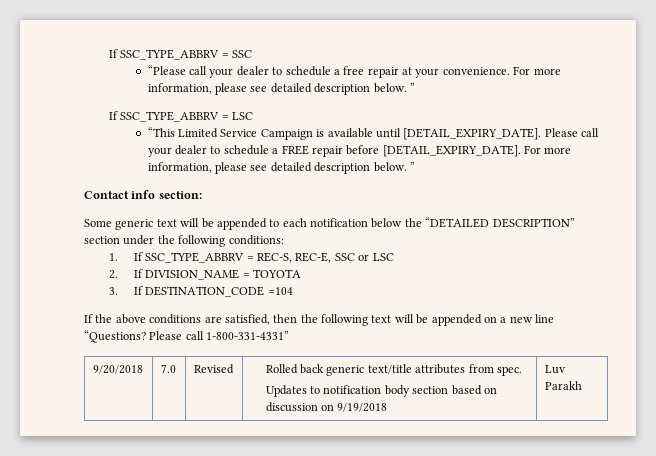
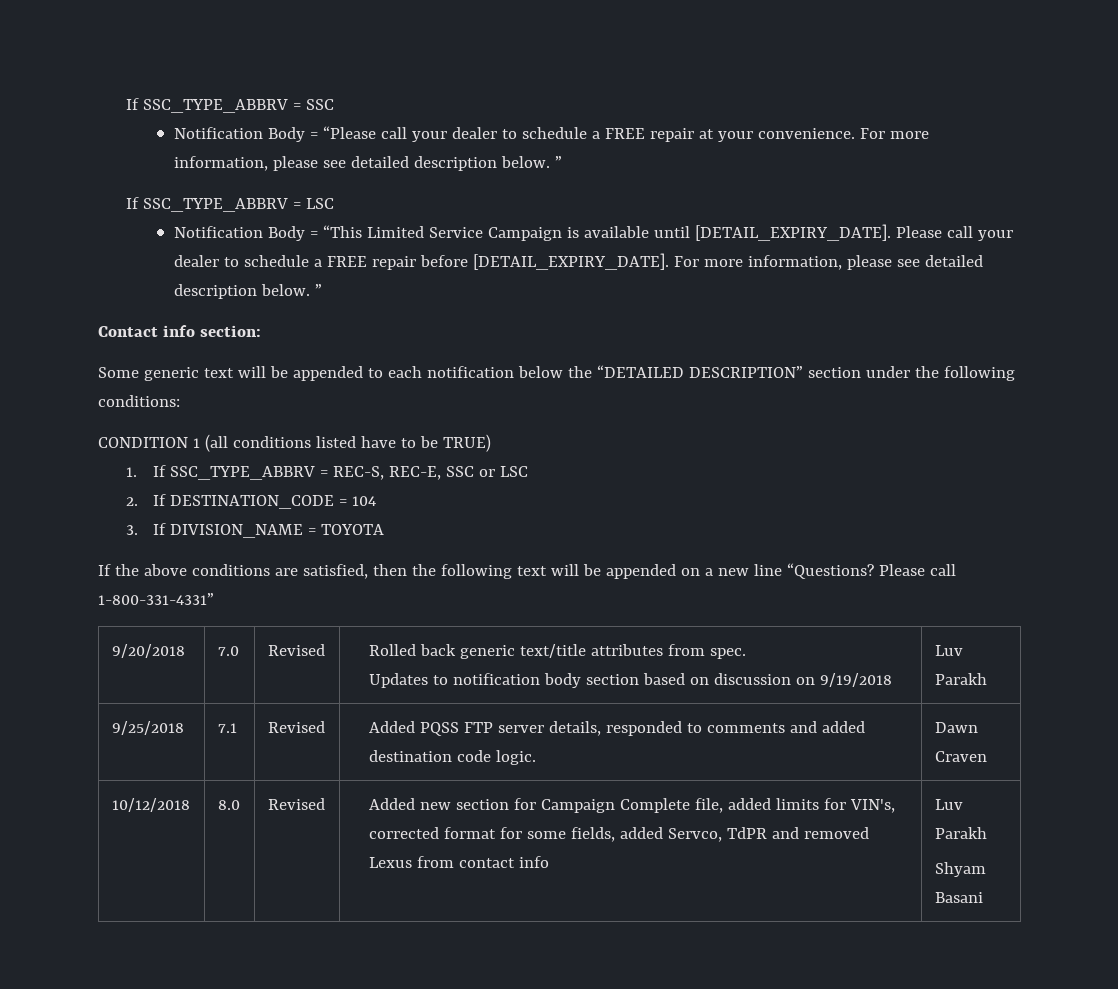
- “Please call your dealer to schedule a free repair at your convenience.
+ Notification Body = “Please call your dealer to schedule a FREE repair at your convenience.
- “This Limited Service Campaign is available until [DETAIL_EXPIRY_DATE].
+ Notification Body = “This Limited Service Campaign is available until [DETAIL_EXPIRY_DATE].
+ CONDITION 1 (all conditions listed have to be TRUE)
- 2. If DIVISION_NAME = TOYOTA
+ 2. If DESTINATION_CODE = 104
+ 3. If DIVISION_NAME = TOYOTA
- 3. If DESTINATION_CODE =104
+ 9/25/2018 | 7.1 | Revised | Added PQSS FTP server details, responded to comments and added destination code logic. | Dawn Craven
+ 10/12/2018 | 8.0 | Revised | Added new section for Campaign Complete file, added limits for VIN's, corrected format for some fields, added Servco, TdPR and removed Lexus from contact info | Luv Parakh
+ Shyam Basani

